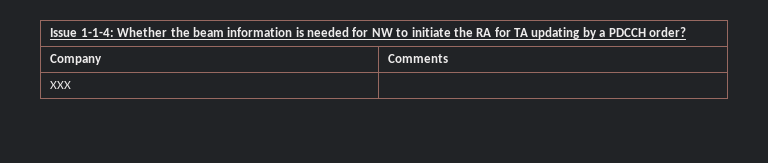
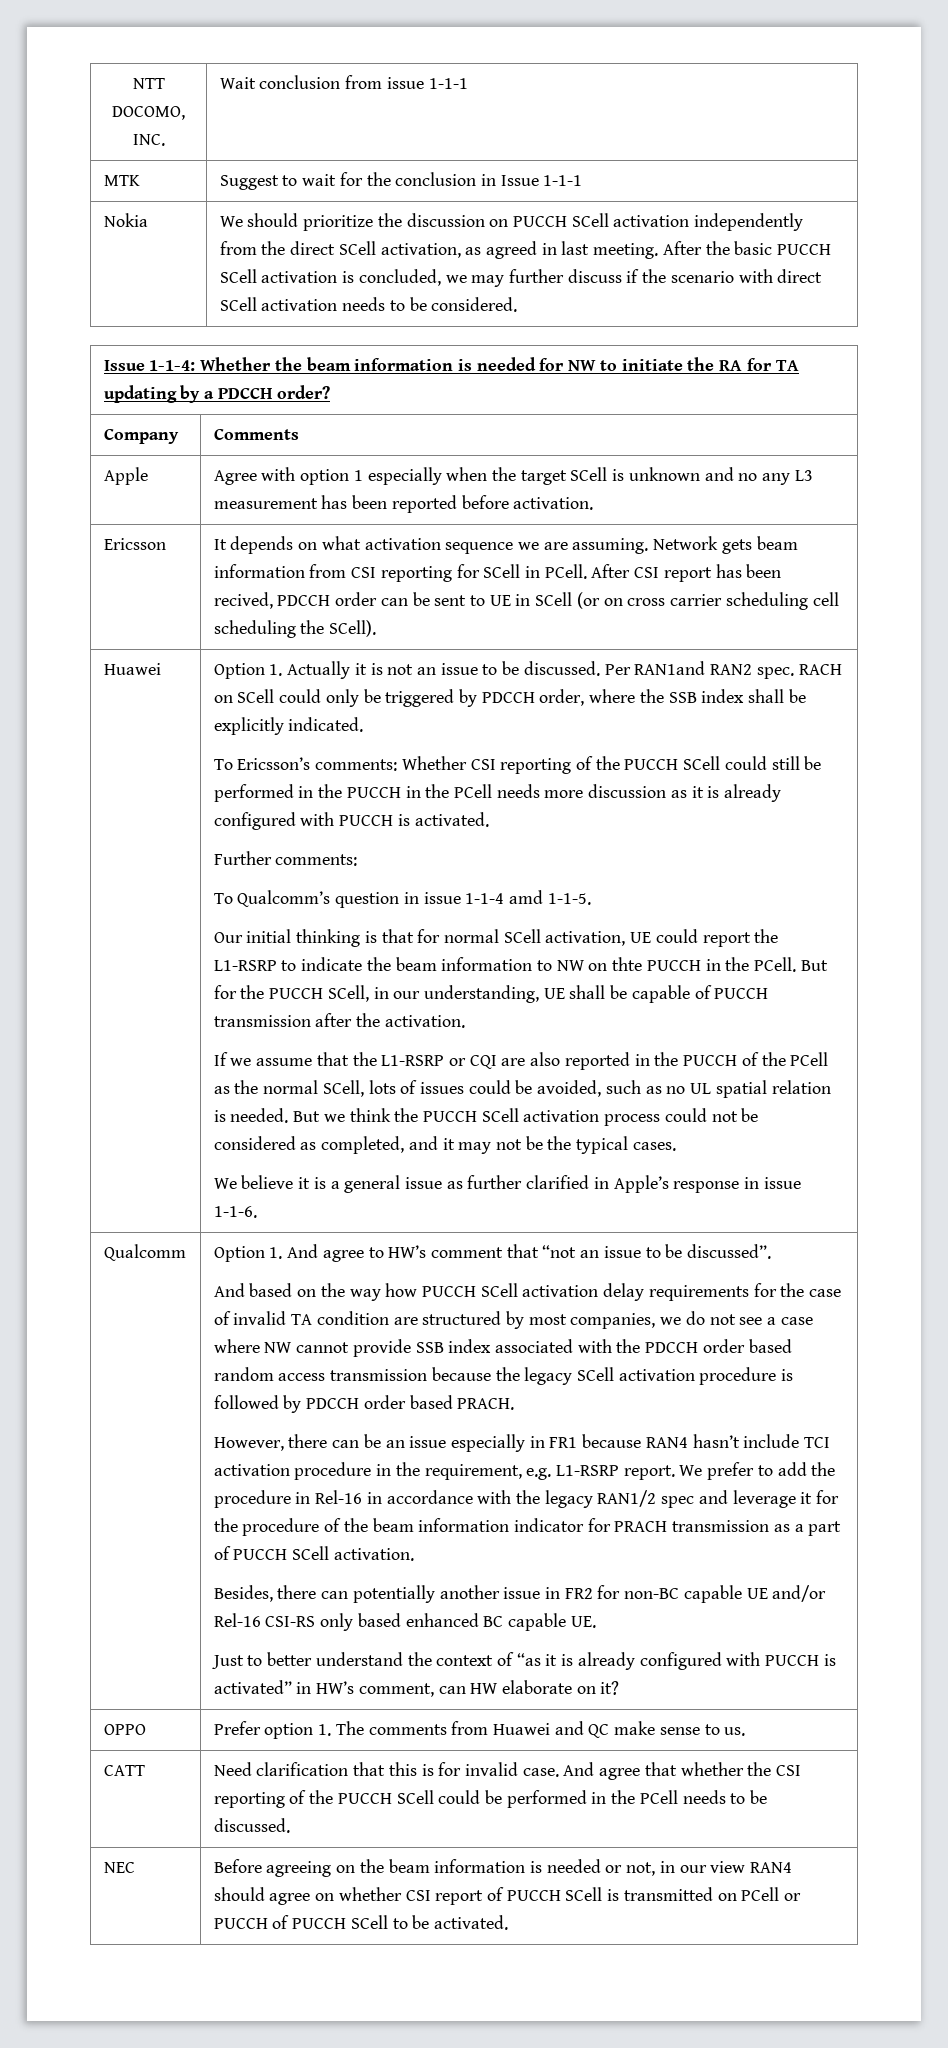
+ NTT DOCOMO, INC. | Wait conclusion from issue 1-1-1
+ MTK | Suggest to wait for the conclusion in Issue 1-1-1
+ Nokia | We should prioritize the discussion on PUCCH SCell activation independently from the direct SCell activation, as agreed in last meeting. After the basic PUCCH SCell activation is concluded, we may further discuss if the scenario with direct SCell activation needs to be considered.
- XXX |
+ Apple | Agree with option 1 especially when the target SCell is unknown and no any L3 measurement has been reported before activation.
+ Ericsson | It depends on what activation sequence we are assuming. Network gets beam information from CSI reporting for SCell in PCell. After CSI report has been recived, PDCCH order can be sent to UE in SCell (or on cross carrier scheduling cell scheduling the SCell).
+ Huawei | Option 1. Actually it is not an issue to be discussed. Per RAN1and RAN2 spec. RACH on SCell could only be triggered by PDCCH order, where the SSB index shall be explicitly indicated.
+ To Ericsson’s comments: Whether CSI reporting of the PUCCH SCell could still be performed in the PUCCH in the PCell needs more discussion as it is already configured with PUCCH is activated.
+ Further comments:
+ To Qualcomm’s question in issue 1-1-4 amd 1-1-5.
+ Our initial thinking is that for normal SCell activation, UE could report the L1-RSRP to indicate the beam information to NW on thte PUCCH in the PCell. But for the PUCCH SCell, in our understanding, UE shall be capable of PUCCH transmission after the activation.
+ If we assume that the L1-RSRP or CQI are also reported in the PUCCH of the PCell as the normal SCell, lots of issues could be avoided, such as no UL spatial relation is needed. But we think the PUCCH SCell activation process could not be considered as completed, and it may not be the typical cases.
+ We believe it is a general issue as further clarified in Apple’s response in issue 1-1-6.
+ Qualcomm | Option 1. And agree to HW’s comment that “not an issue to be discussed”.
+ And based on the way how PUCCH SCell activation delay requirements for the case of invalid TA condition are structured by most companies, we do not see a case where NW cannot provide SSB index associated with the PDCCH order based random access transmission because the legacy SCell activation procedure is followed by PDCCH order based PRACH.
+ However, there can be an issue especially in FR1 because RAN4 hasn’t include TCI activation procedure in the requirement, e.g. L1-RSRP report. We prefer to add the procedure in Rel-16 in accordance with the legacy RAN1/2 spec and leverage it for the procedure of the beam information indicator for PRACH transmission as a part of PUCCH SCell activation.
+ Besides, there can potentially another issue in FR2 for non-BC capable UE and/or Rel-16 CSI-RS only based enhanced BC capable UE.
+ Just to better understand the context of “as it is already configured with PUCCH is activated” in HW’s comment, can HW elaborate on it?
+ OPPO | Prefer option 1. The comments from Huawei and QC make sense to us.
+ CATT | Need clarification that this is for invalid case. And agree that whether the CSI reporting of the PUCCH SCell could be performed in the PCell needs to be discussed.
+ NEC | Before agreeing on the beam information is needed or not, in our view RAN4 should agree on whether CSI report of PUCCH SCell is transmitted on PCell or PUCCH of PUCCH SCell to be activated.

